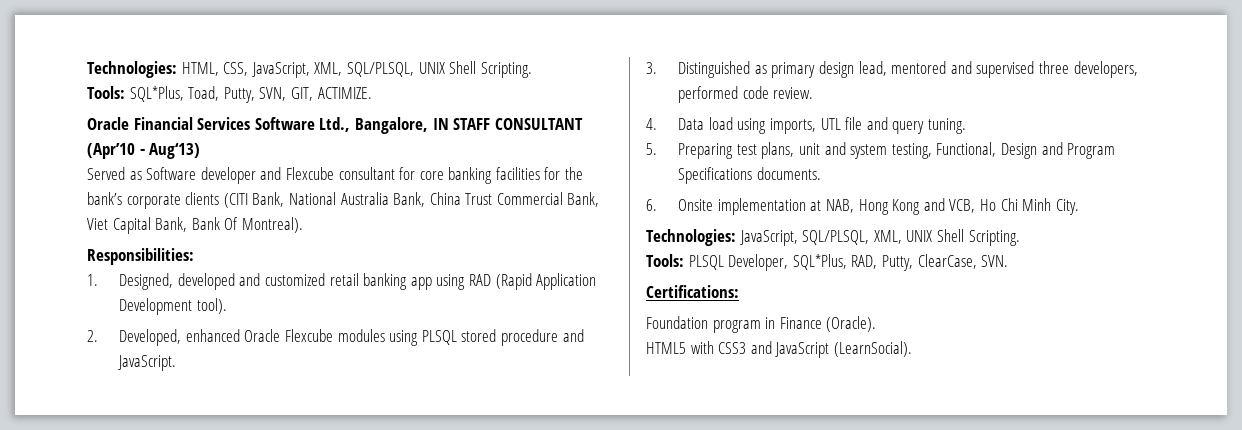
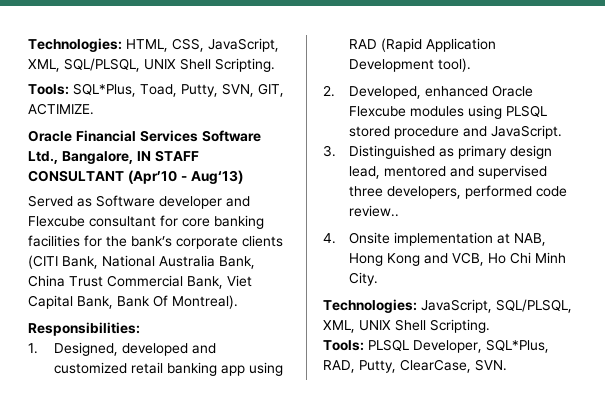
- 3. Distinguished as primary design lead, mentored and supervised three developers, performed code review.
- 4. Data load using imports, UTL file and query tuning.
- 5. Preparing test plans, unit and system testing, Functional, Design and Program Specifications documents.
- 6. Onsite implementation at NAB, Hong Kong and VCB, Ho Chi Minh City.
+ 3. Distinguished as primary design lead, mentored and supervised three developers, performed code review..
+ 4. Onsite implementation at NAB, Hong Kong and VCB, Ho Chi Minh City.
- Certifications:
- Foundation program in Finance (Oracle).
- HTML5 with CSS3 and JavaScript (LearnSocial).

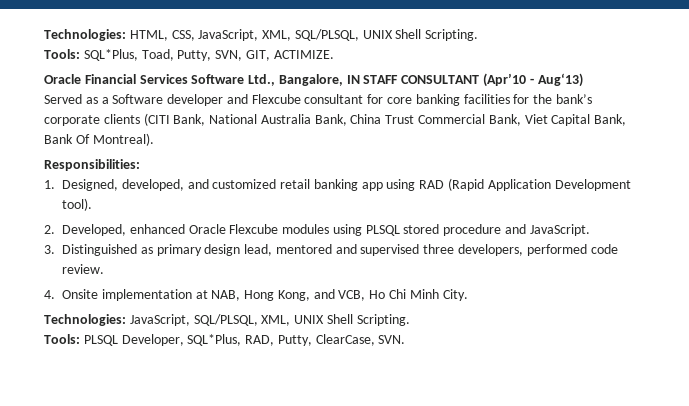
- Served as Software developer and Flexcube consultant for core banking facilities for the bank’s corporate clients (CITI Bank, National Australia Bank, China Trust Commercial Bank, Viet Capital Bank, Bank Of Montreal).
+ Served as a Software developer and Flexcube consultant for core banking facilities for the bank’s corporate clients (CITI Bank, National Australia Bank, China Trust Commercial Bank, Viet Capital Bank, Bank Of Montreal).
- 1. Designed, developed and customized retail banking app using RAD (Rapid Application Development tool).
+ 1. Designed, developed, and customized retail banking app using RAD (Rapid Application Development tool).
- 3. Distinguished as primary design lead, mentored and supervised three developers, performed code review..
+ 3. Distinguished as primary design lead, mentored and supervised three developers, performed code review.
- 4. Onsite implementation at NAB, Hong Kong and VCB, Ho Chi Minh City.
+ 4. Onsite implementation at NAB, Hong Kong, and VCB, Ho Chi Minh City.

